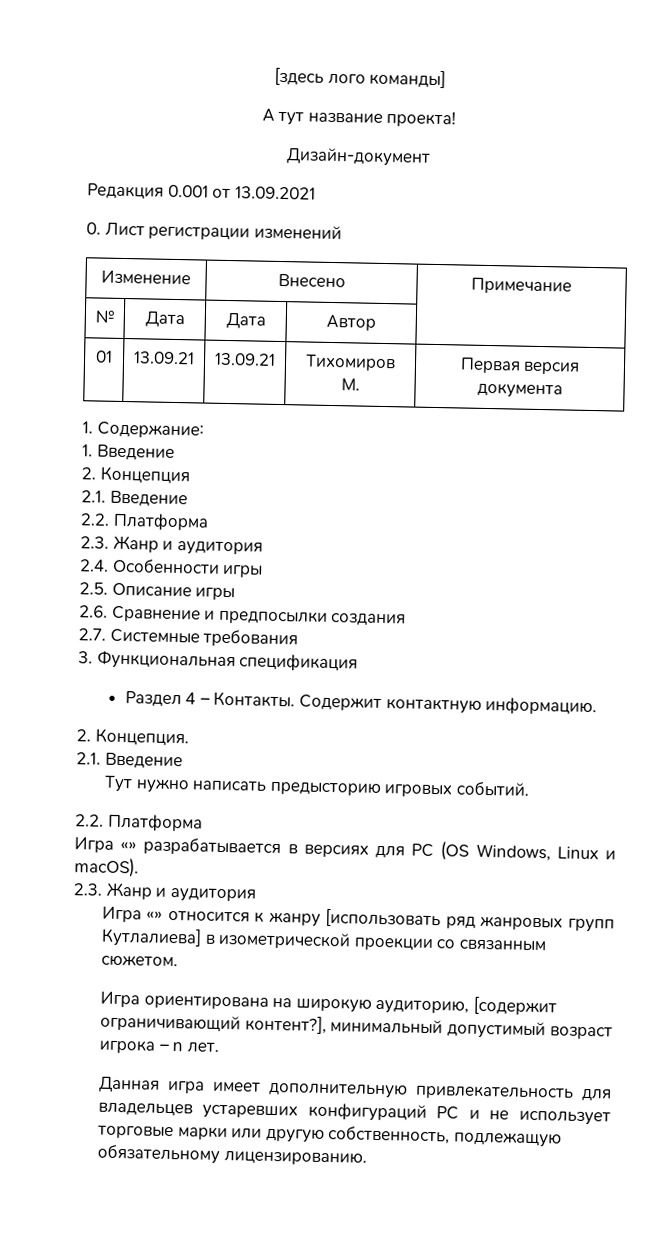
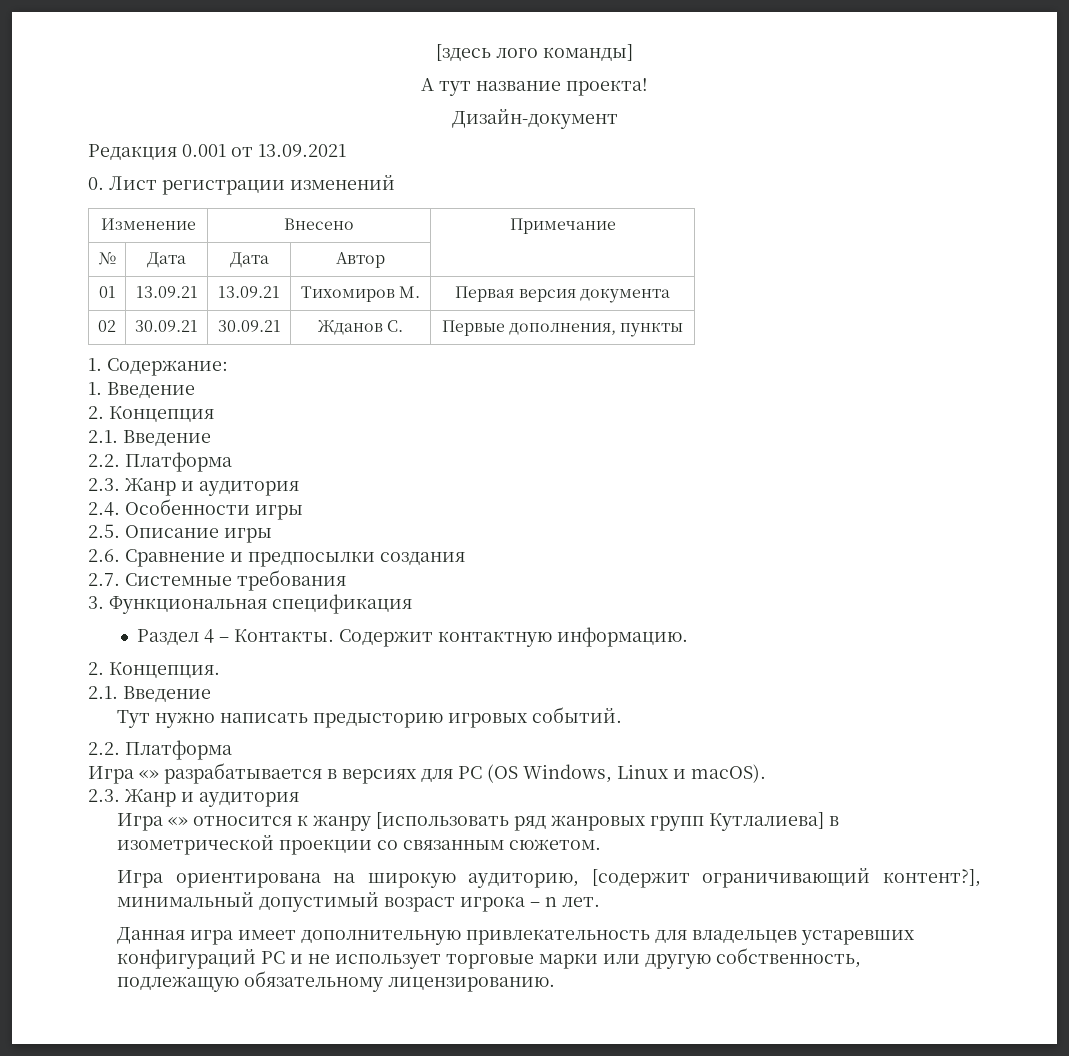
+ 02 | 30.09.21 | 30.09.21 | Жданов С. | Первые дополнения, пункты

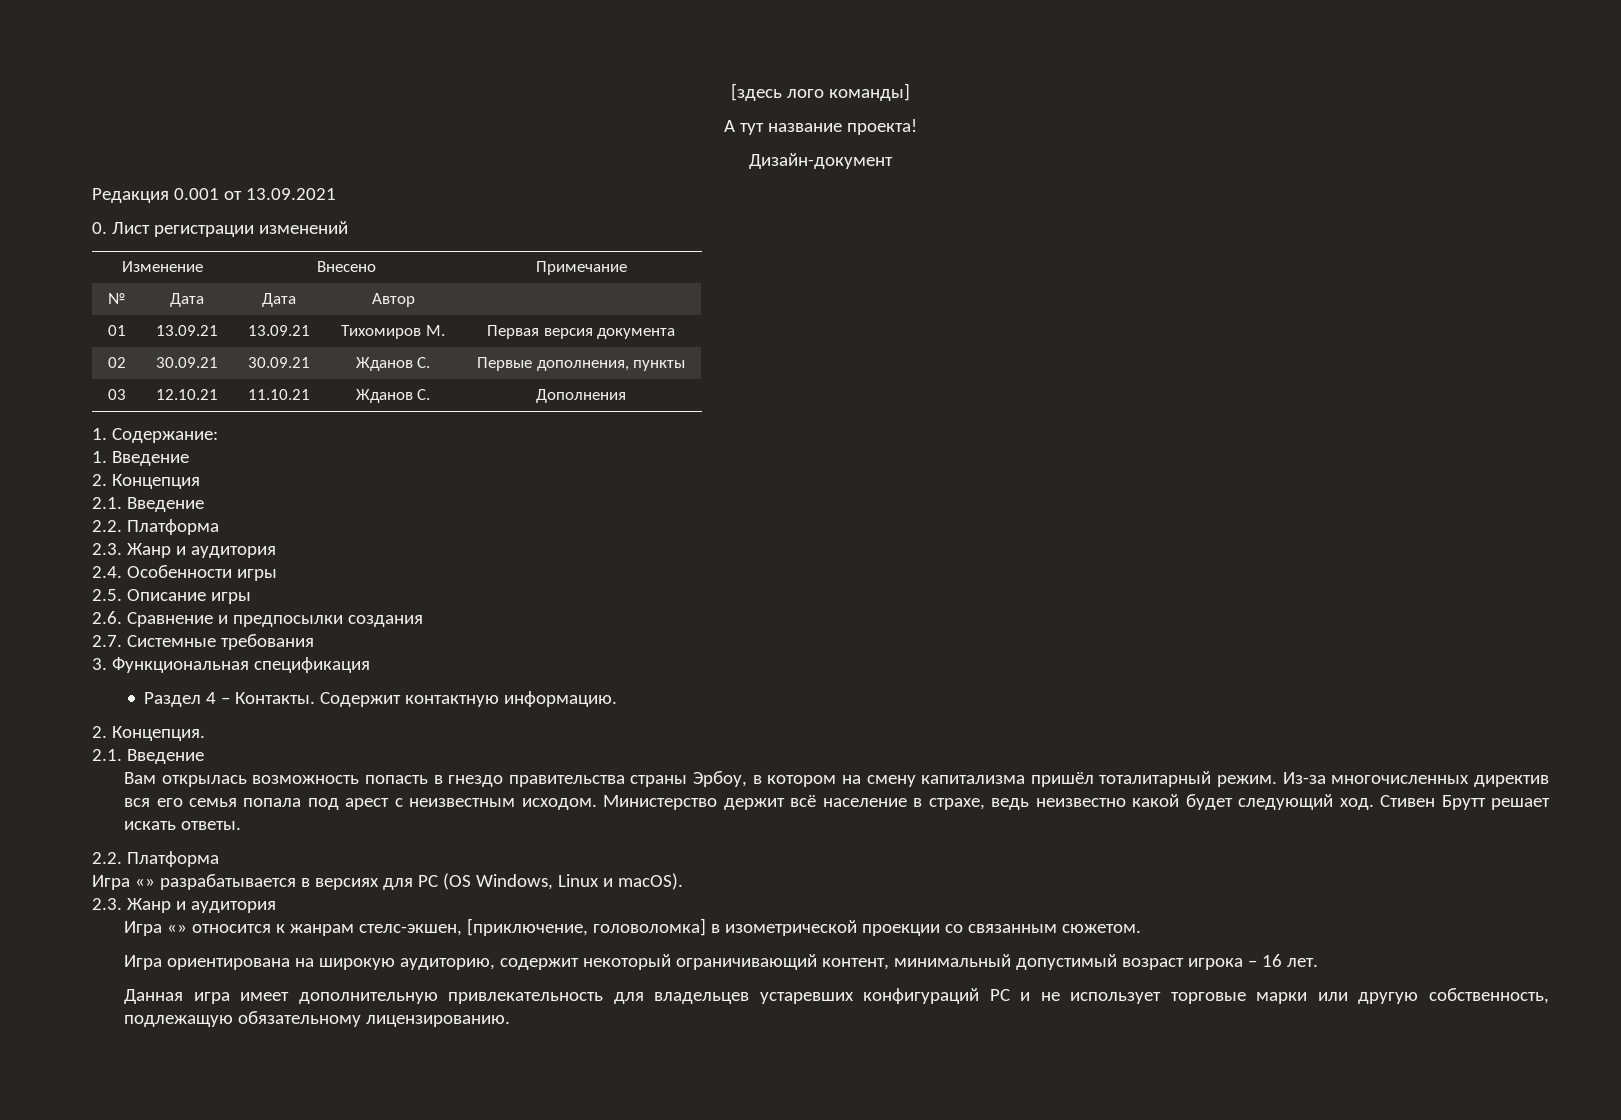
+ 03 | 12.10.21 | 11.10.21 | Жданов С. | Дополнения
- Тут нужно написать предысторию игровых событий.
+ Вам открылась возможность попасть в гнездо правительства страны Эрбоу, в котором на смену капитализма пришёл тоталитарный режим. Из-за многочисленных директив вся его семья попала под арест с неизвестным исходом. Министерство держит всё население в страхе, ведь неизвестно какой будет следующий ход. Стивен Брутт решает искать ответы.
- Игра «» относится к жанру [использовать ряд жанровых групп Кутлалиева] в изометрической проекции со связанным сюжетом.
+ Игра «» относится к жанрам стелс-экшен, [приключение, головоломка] в изометрической проекции со связанным сюжетом.
- Игра ориентирована на широкую аудиторию, [содержит ограничивающий контент?], минимальный допустимый возраст игрока – n лет.
+ Игра ориентирована на широкую аудиторию, содержит некоторый ограничивающий контент, минимальный допустимый возраст игрока – 16 лет.

